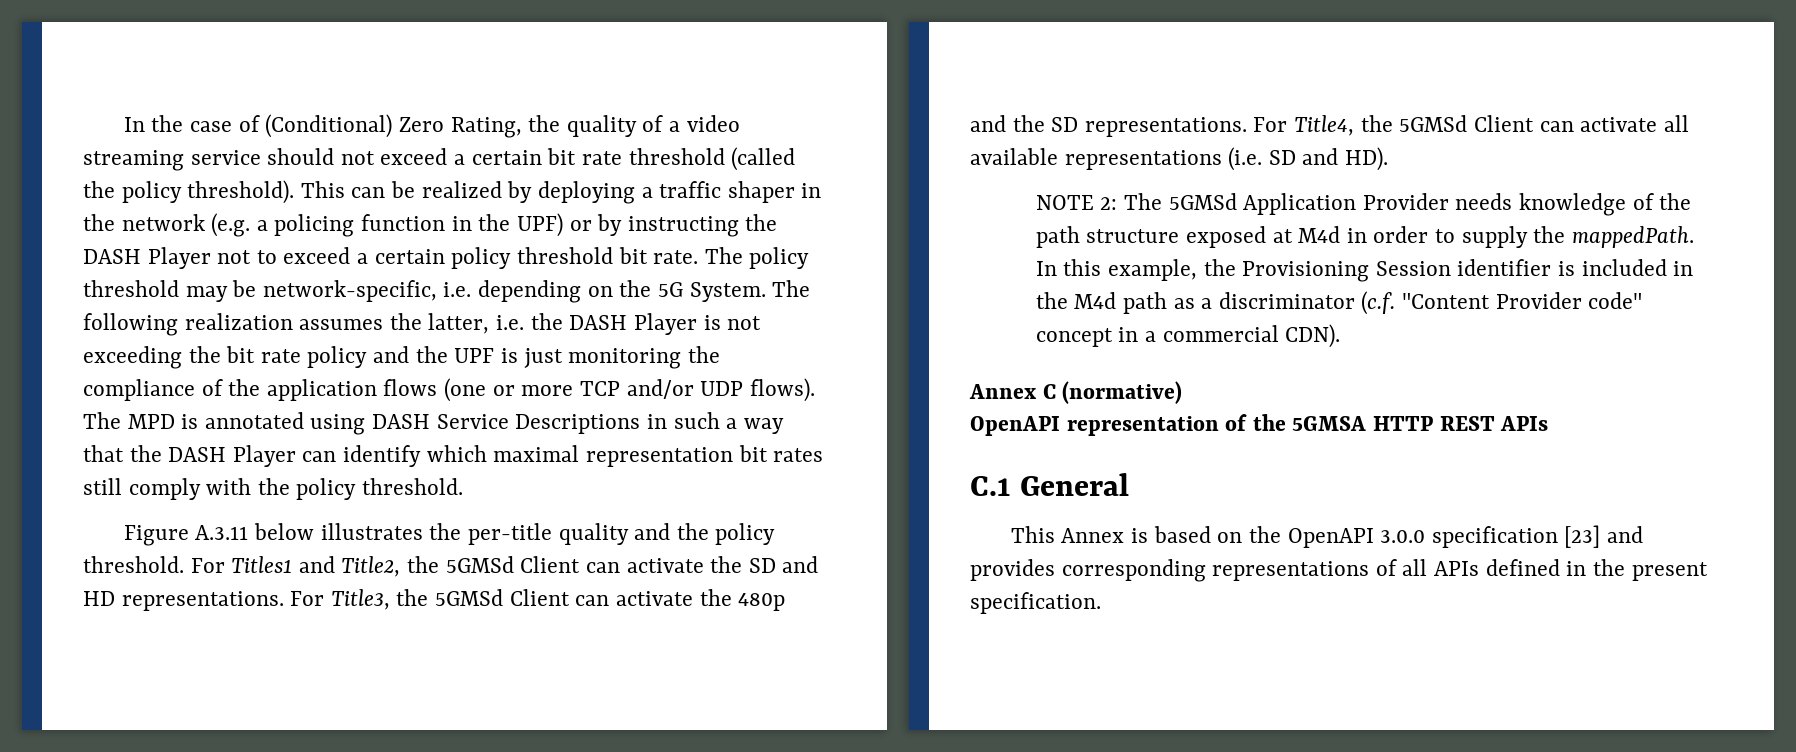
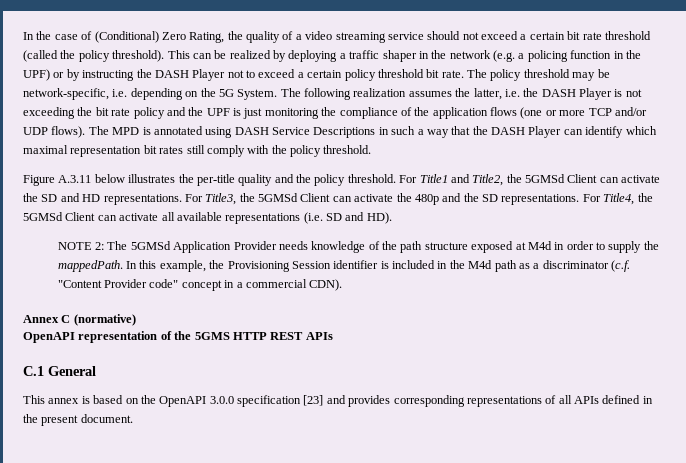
- For Titles1 and Title2, the 5GMSd Client can activate the SD and HD representations.
+ For Title1 and Title2, the 5GMSd Client can activate the SD and HD representations.
- OpenAPI representation of the 5GMSA HTTP REST APIs
+ OpenAPI representation of the 5GMS HTTP REST APIs
- This Annex is based on the OpenAPI 3.0.0 specification [23] and provides corresponding representations of all APIs defined in the present specification.
+ This annex is based on the OpenAPI 3.0.0 specification [23] and provides corresponding representations of all APIs defined in the present document.

